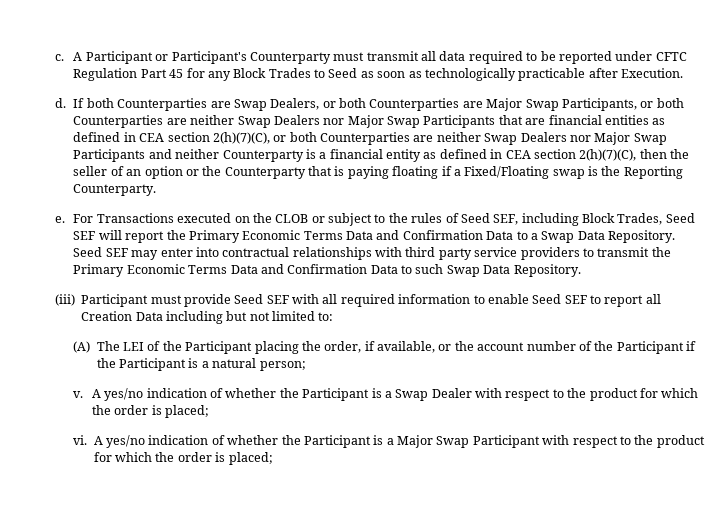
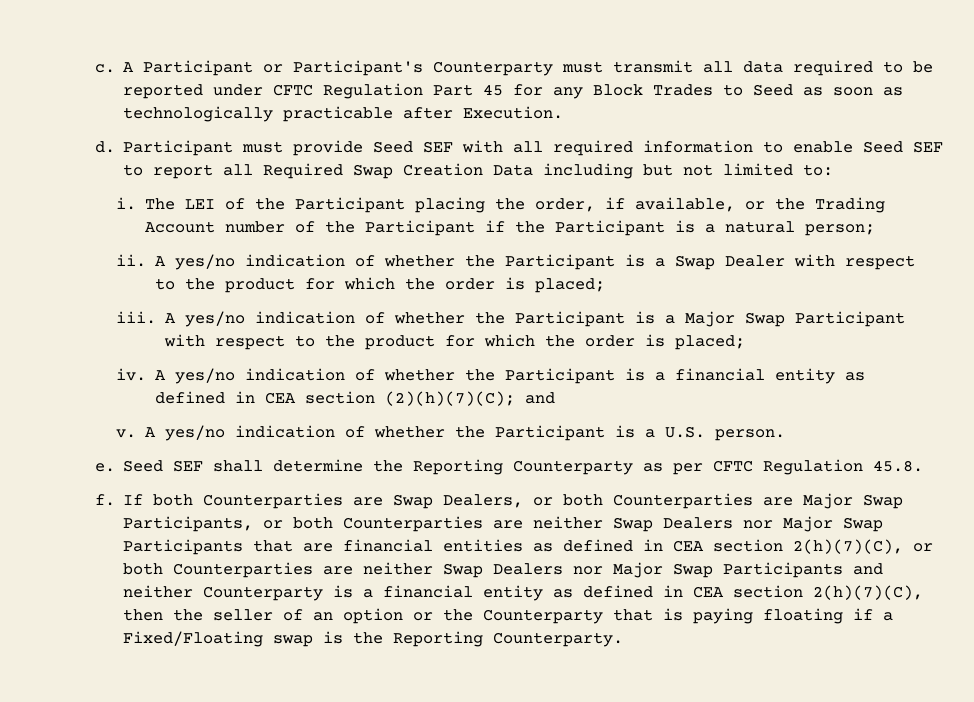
+ Participant must provide Seed SEF with all required information to enable Seed SEF to report all Required Swap Creation Data including but not limited to:
+ i. The LEI of the Participant placing the order, if available, or the Trading Account number of the Participant if the Participant is a natural person;
+ ii. A yes/no indication of whether the Participant is a Swap Dealer with respect to the product for which the order is placed;
+ iii. A yes/no indication of whether the Participant is a Major Swap Participant with respect to the product for which the order is placed;
+ iv. A yes/no indication of whether the Participant is a financial entity as defined in CEA section (2)(h)(7)(C); and
+ v. A yes/no indication of whether the Participant is a U.S. person.
+ e. Seed SEF shall determine the Reporting Counterparty as per CFTC Regulation 45.8.
+ f.
- e. For Transactions executed on the CLOB or subject to the rules of Seed SEF, including Block Trades, Seed SEF will report the Primary Economic Terms Data and Confirmation Data to a Swap Data Repository. Seed SEF may enter into contractual relationships with third party service providers to transmit the Primary Economic Terms Data and Confirmation Data to such Swap Data Repository.
- (iii) Participant must provide Seed SEF with all required information to enable Seed SEF to report all Creation Data including but not limited to:
- (A) The LEI of the Participant placing the order, if available, or the account number of the Participant if the Participant is a natural person;
- v. A yes/no indication of whether the Participant is a Swap Dealer with respect to the product for which the order is placed;
- vi. A yes/no indication of whether the Participant is a Major Swap Participant with respect to the product for which the order is placed;

